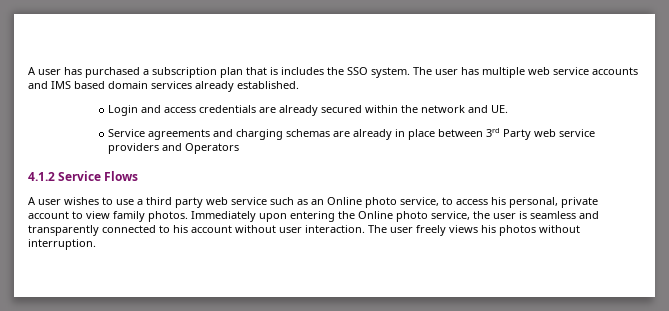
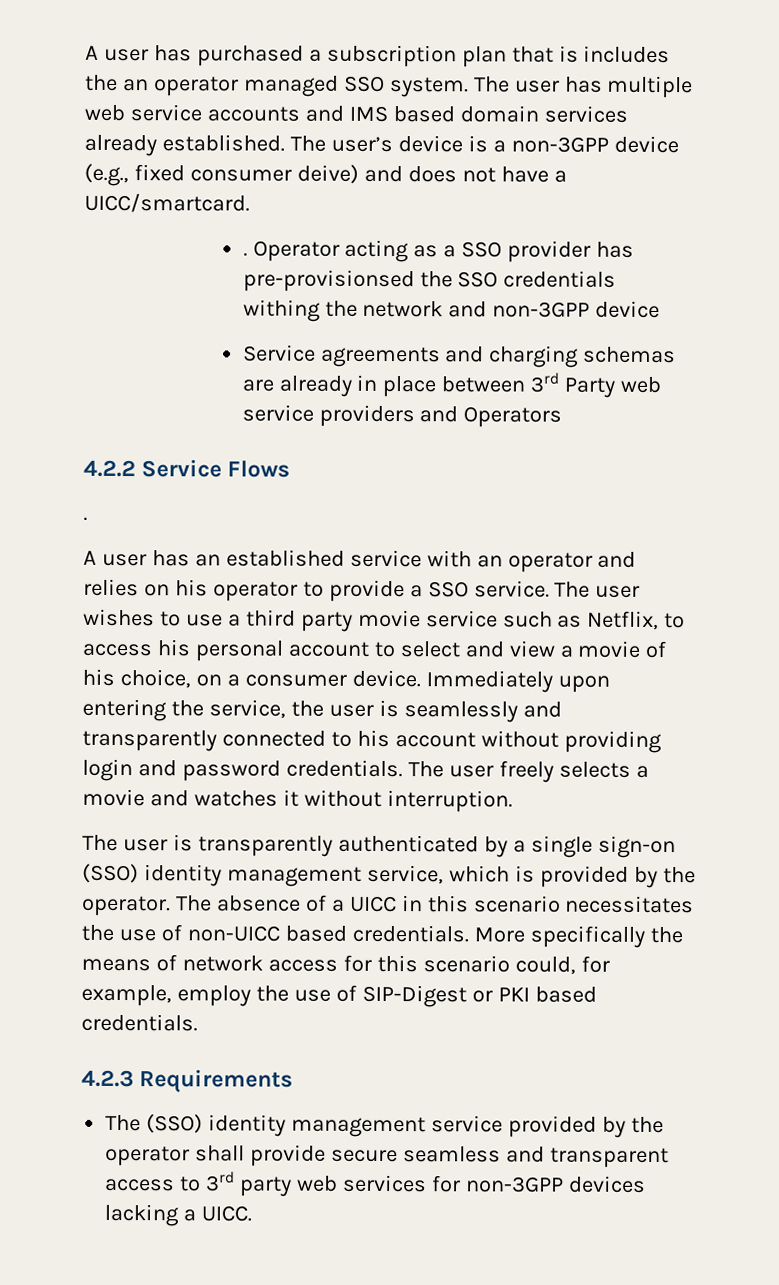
- A user has purchased a subscription plan that is includes the SSO system.
+ A user has purchased a subscription plan that is includes the an operator managed SSO system.
- The user has multiple web service accounts and IMS based domain services already established.
- Login and access credentials are already secured within the network and UE.
+ The user has multiple web service accounts and IMS based domain services already established. The user’s device is a non-3GPP device (e.g., fixed consumer deive) and does not have a UICC/smartcard.
+ . Operator acting as a SSO provider has pre-provisionsed the SSO credentials withing the network and non-3GPP device
- 4.1.2 Service Flows
- A user wishes to use a third party web service such as an Online photo service, to access his personal, private account to view family photos.
+ 4.2.2 Service Flows
+ .
+ A user has an established service with an operator and relies on his operator to provide a SSO service. The user wishes to use a third party movie service such as Netflix, to access his personal account to select and view a movie of his choice, on a consumer device.
- Immediately upon entering the Online photo service, the user is seamless and transparently connected to his account without user interaction. The user freely views his photos without interruption.
+ Immediately upon entering the service, the user is seamlessly and transparently connected to his account without providing login and password credentials. The user freely selects a movie and watches it without interruption.
+ The user is transparently authenticated by a single sign-on (SSO) identity management service, which is provided by the operator. The absence of a UICC in this scenario necessitates the use of non-UICC based credentials. More specifically the means of network access for this scenario could, for example, employ the use of SIP-Digest or PKI based credentials.
+ 4.2.3 Requirements
+ The (SSO) identity management service provided by the operator shall provide secure seamless and transparent access to 3rd party web services for non-3GPP devices lacking a UICC.

